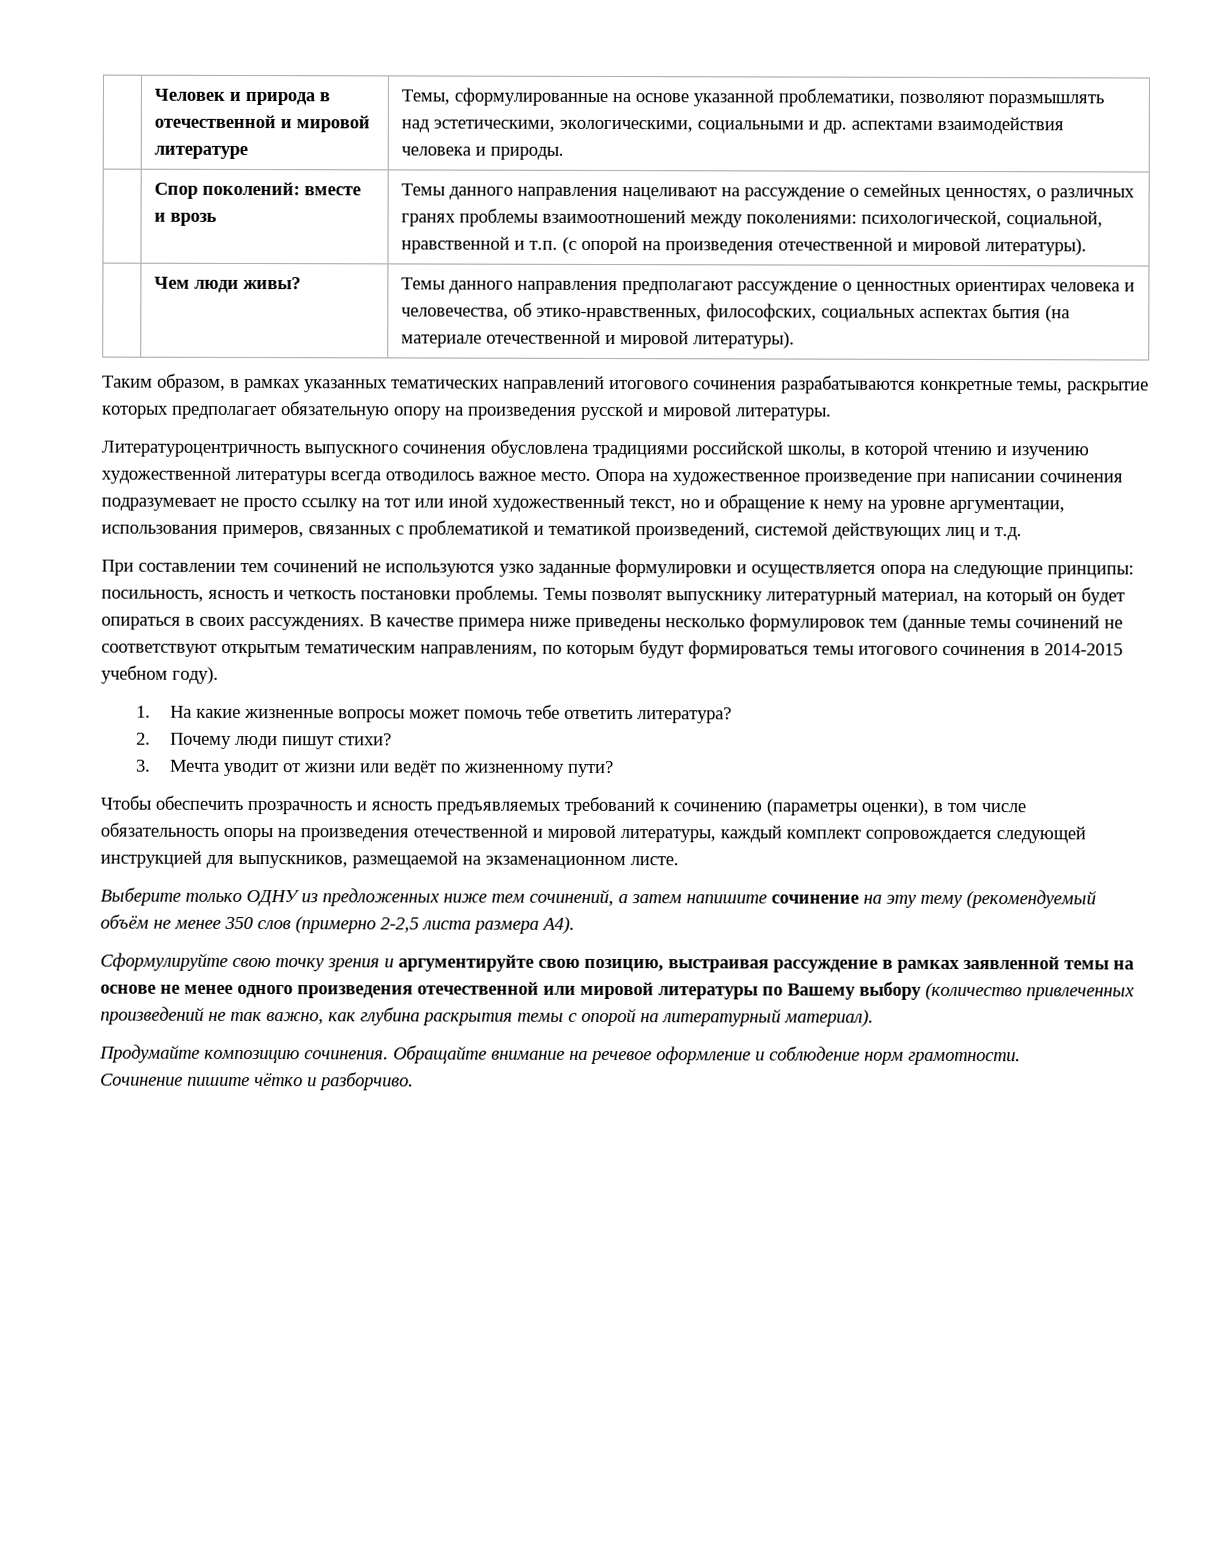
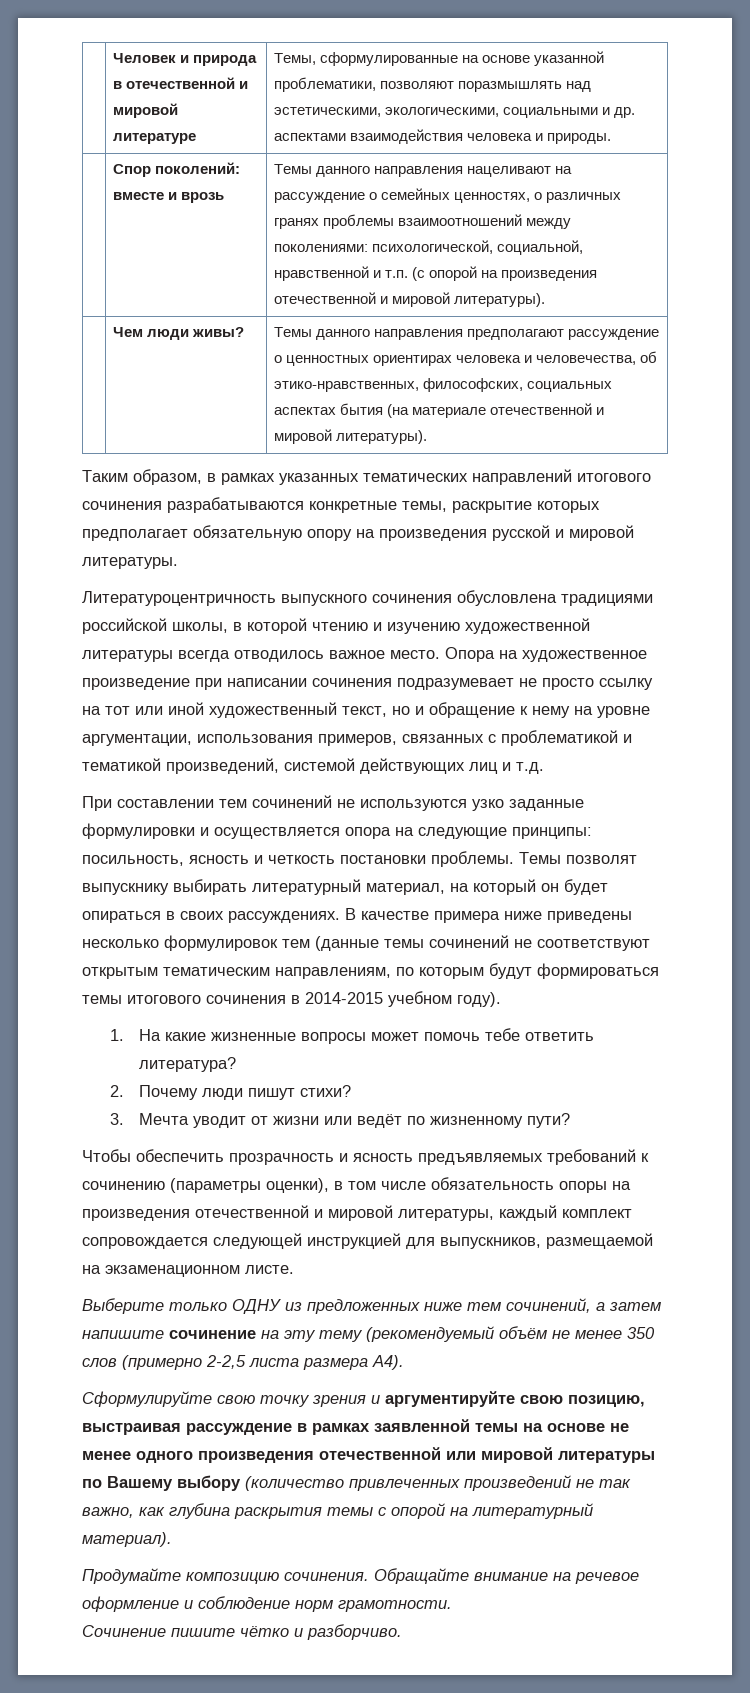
- Темы позволят выпускнику литературный материал, на который он будет опираться в своих рассуждениях.
+ Темы позволят выпускнику выбирать литературный материал, на который он будет опираться в своих рассуждениях.

